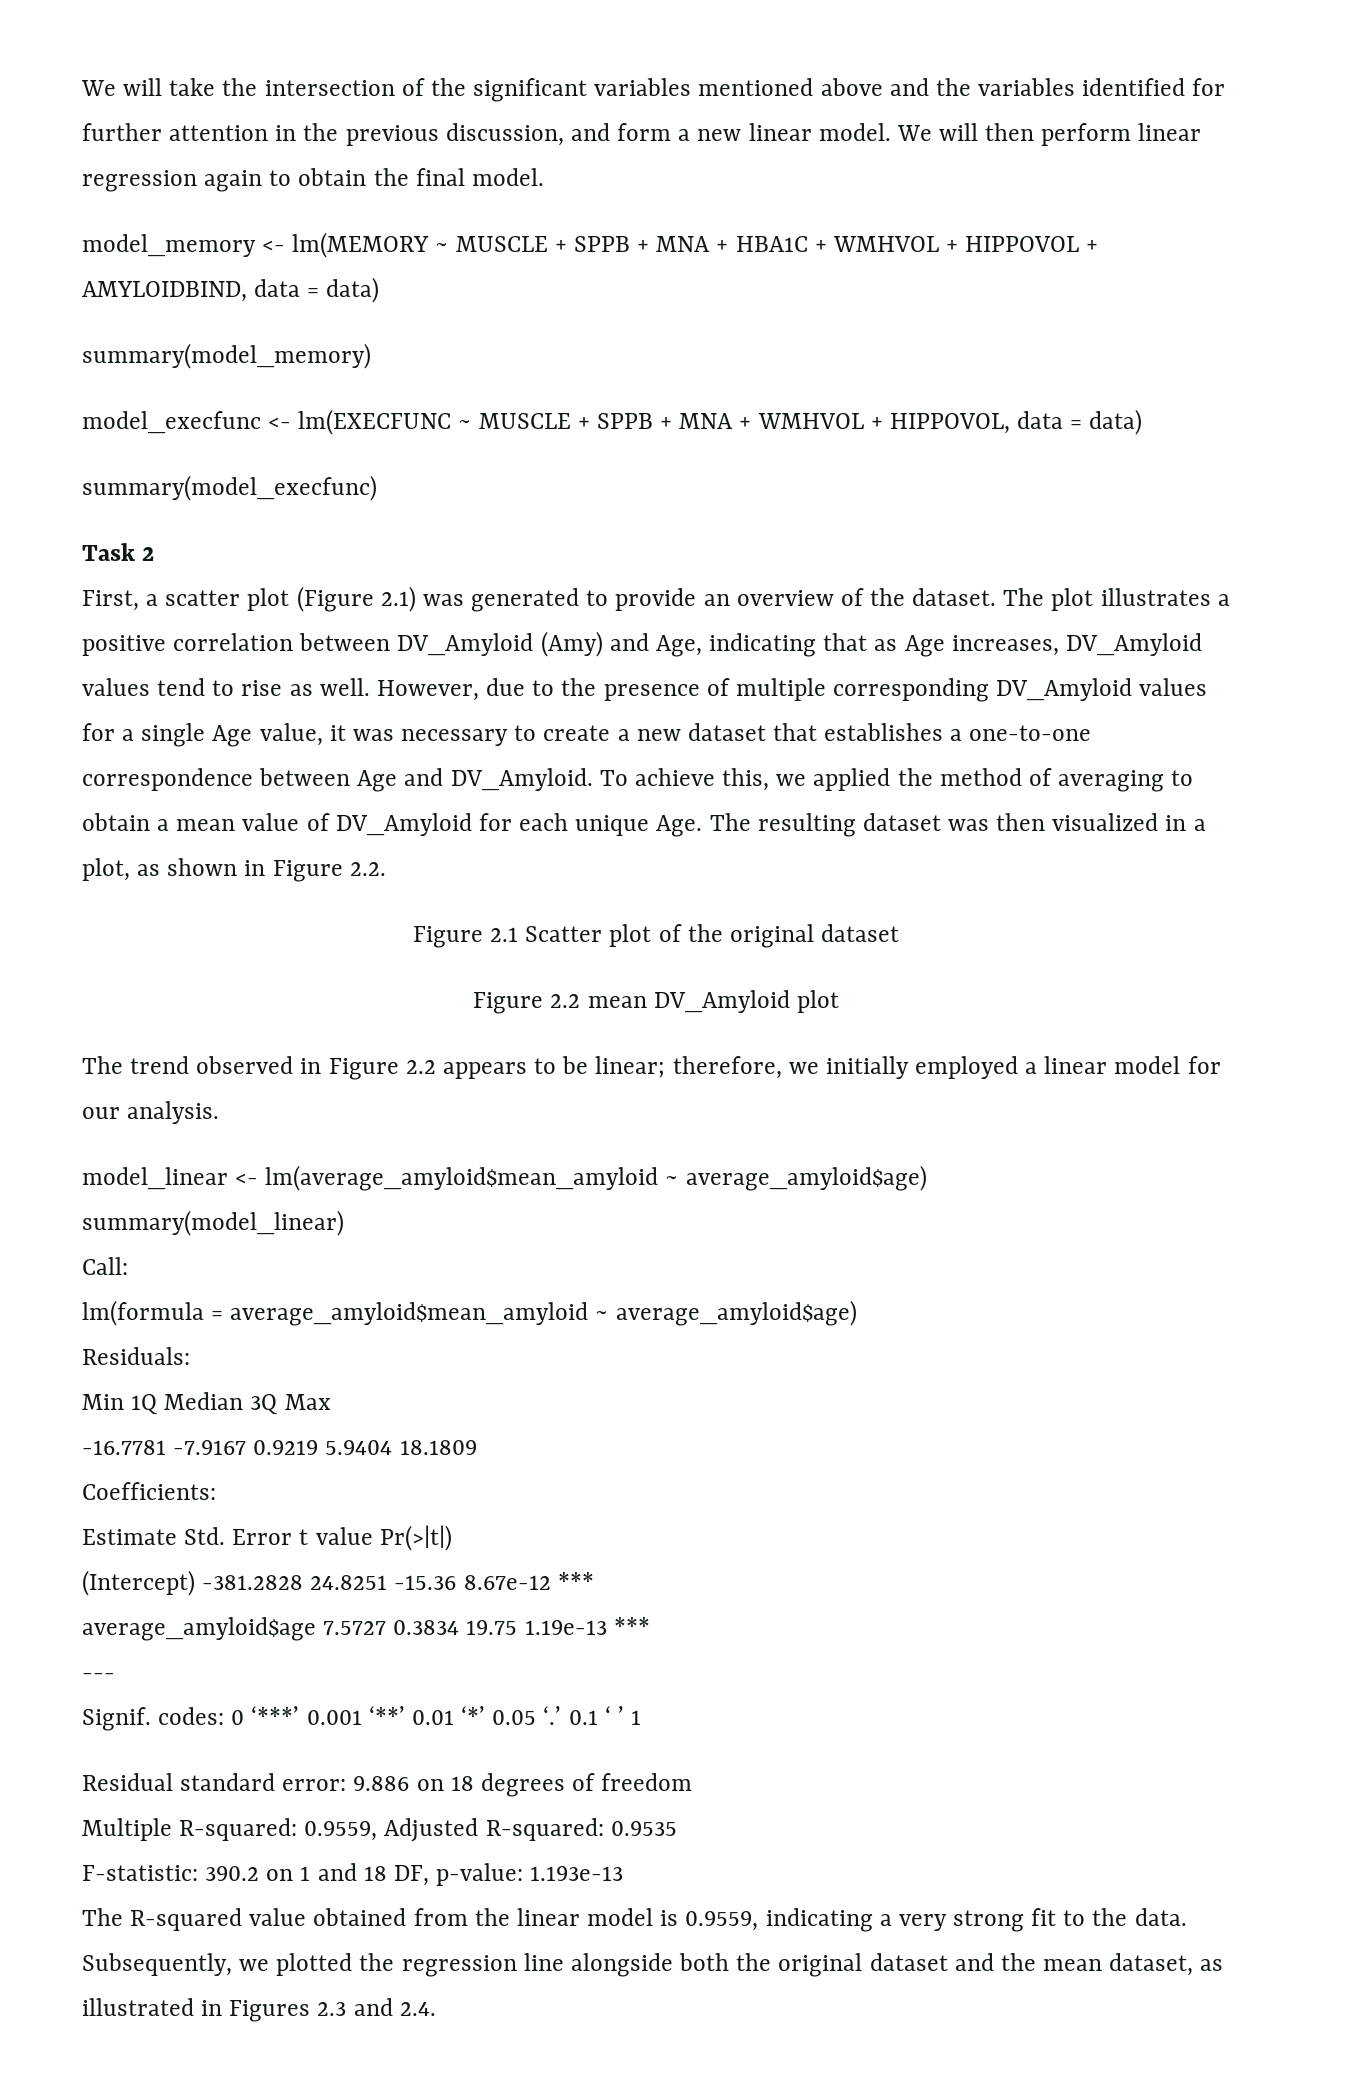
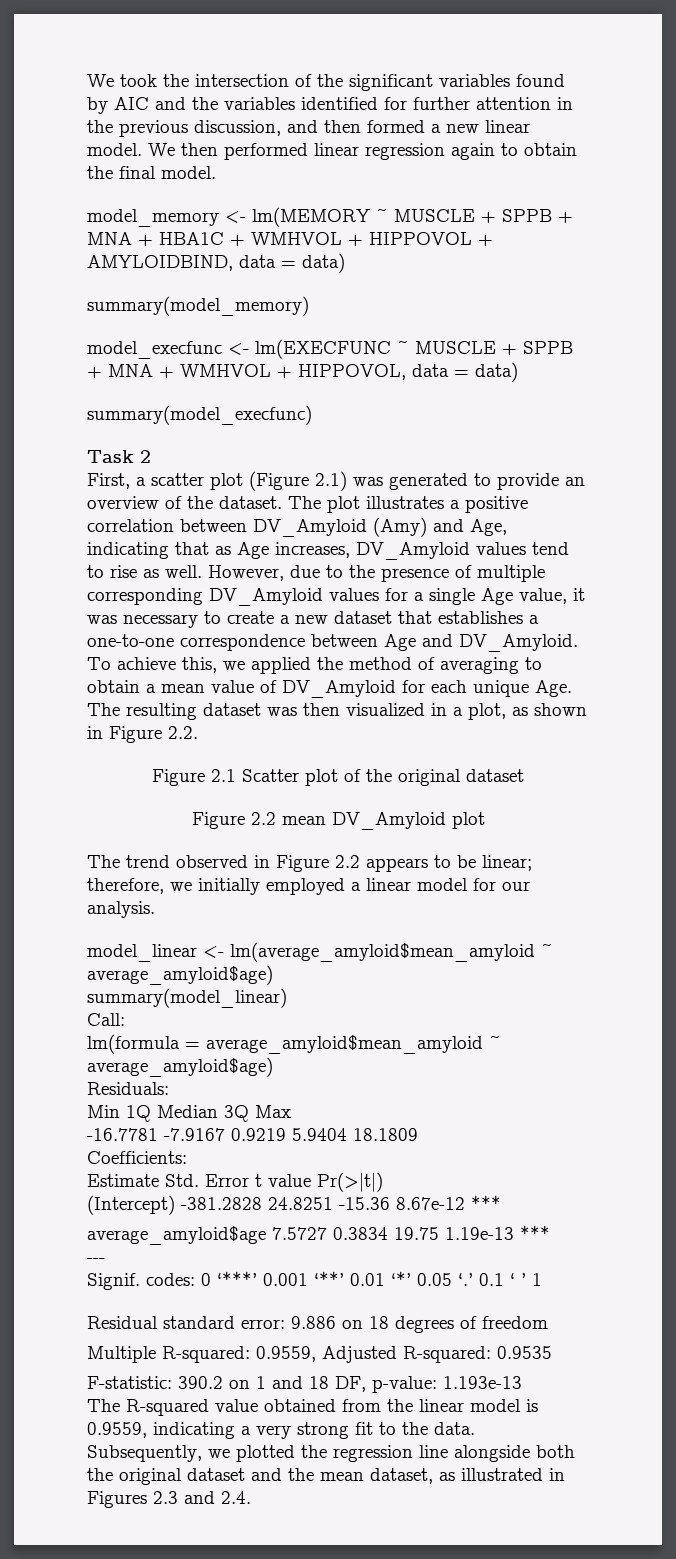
- We will take the intersection of the significant variables mentioned above and the variables identified for further attention in the previous discussion, and form a new linear model.
+ We took the intersection of the significant variables found by AIC and the variables identified for further attention in the previous discussion, and then formed a new linear model.
- We will then perform linear regression again to obtain the final model.
+ We then performed linear regression again to obtain the final model.

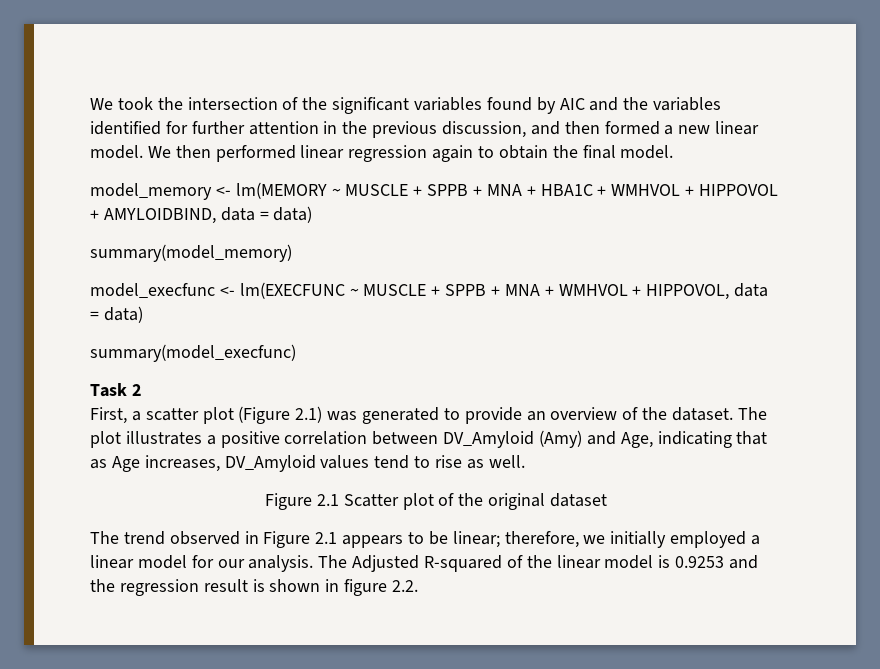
- However, due to the presence of multiple corresponding DV_Amyloid values for a single Age value, it was necessary to create a new dataset that establishes a one-to-one correspondence between Age and DV_Amyloid. To achieve this, we applied the method of averaging to obtain a mean value of DV_Amyloid for each unique Age. The resulting dataset was then visualized in a plot, as shown in Figure 2.2.
- Figure 2.2 mean DV_Amyloid plot
- The trend observed in Figure 2.2 appears to be linear; therefore, we initially employed a linear model for our analysis.
- model_linear <- lm(average_amyloid$mean_amyloid ~ average_amyloid$age)
- summary(model_linear)
- Call:
- lm(formula = average_amyloid$mean_amyloid ~ average_amyloid$age)
- Residuals:
- Min 1Q Median 3Q Max
- -16.7781 -7.9167 0.9219 5.9404 18.1809
- Coefficients:
- Estimate Std. Error t value Pr(>|t|)
- (Intercept) -381.2828 24.8251 -15.36 8.67e-12 ***
- average_amyloid$age 7.5727 0.3834 19.75 1.19e-13 ***
- ---
- Signif. codes: 0 ‘***’ 0.001 ‘**’ 0.01 ‘*’ 0.05 ‘.’ 0.1 ‘ ’ 1
- Residual standard error: 9.886 on 18 degrees of freedom
- Multiple R-squared: 0.9559, Adjusted R-squared: 0.9535
- F-statistic: 390.2 on 1 and 18 DF, p-value: 1.193e-13
- The R-squared value obtained from the linear model is 0.9559, indicating a very strong fit to the data. Subsequently, we plotted the regression line alongside both the original dataset and the mean dataset, as illustrated in Figures 2.3 and 2.4.
+ The trend observed in Figure 2.1 appears to be linear; therefore, we initially employed a linear model for our analysis. The Adjusted R-squared of the linear model is 0.9253 and the regression result is shown in figure 2.2.

